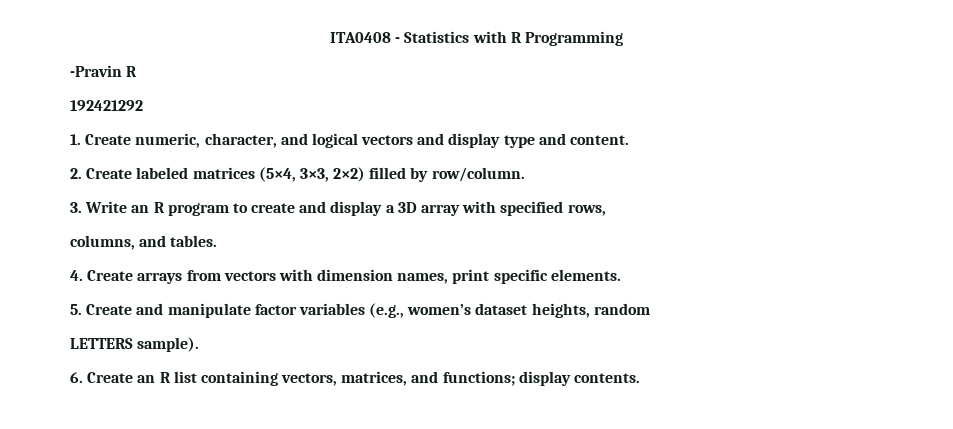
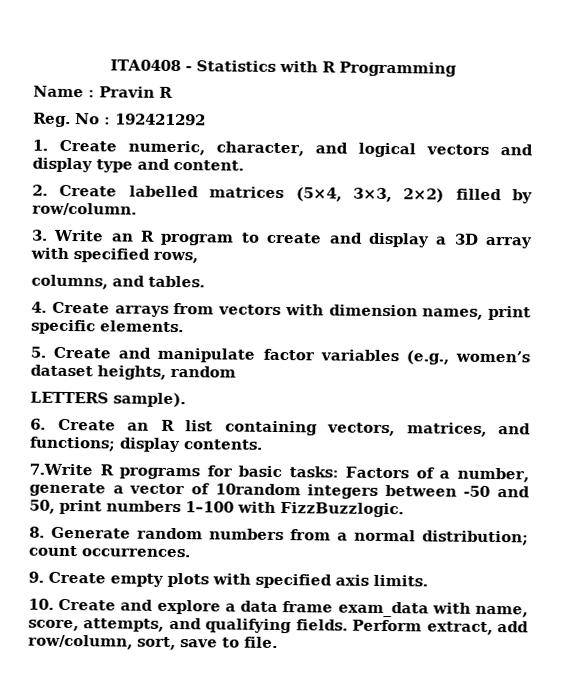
- -Pravin R
- 192421292
+ Name : Pravin R
+ Reg. No : 192421292
- 2. Create labeled matrices (5×4, 3×3, 2×2) filled by row/column.
+ 2. Create labelled matrices (5×4, 3×3, 2×2) filled by row/column.
+ 7.Write R programs for basic tasks: Factors of a number, generate a vector of 10random integers between -50 and 50, print numbers 1–100 with FizzBuzzlogic.
+ 8. Generate random numbers from a normal distribution; count occurrences.
+ 9. Create empty plots with specified axis limits.
+ 10. Create and explore a data frame exam_data with name, score, attempts, and qualifying fields. Perform extract, add row/column, sort, save to file.

